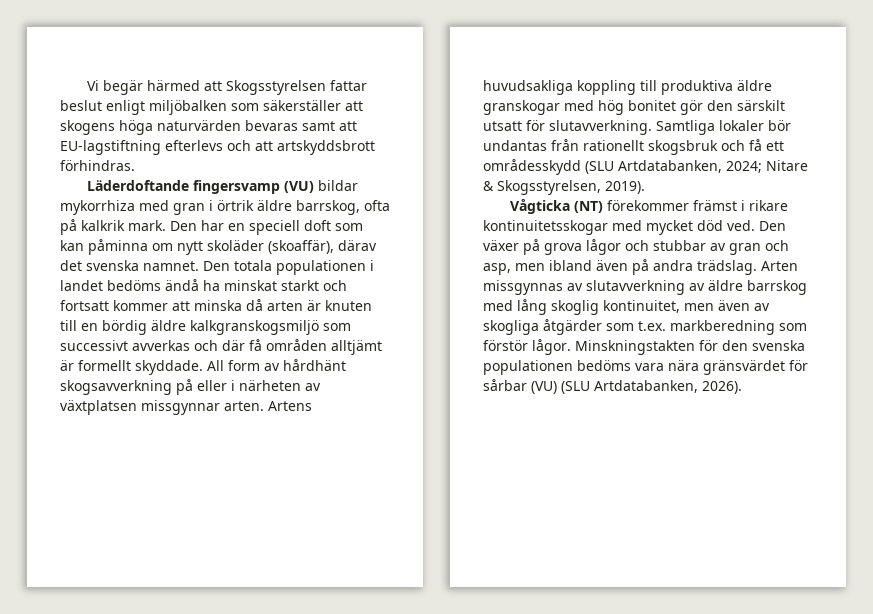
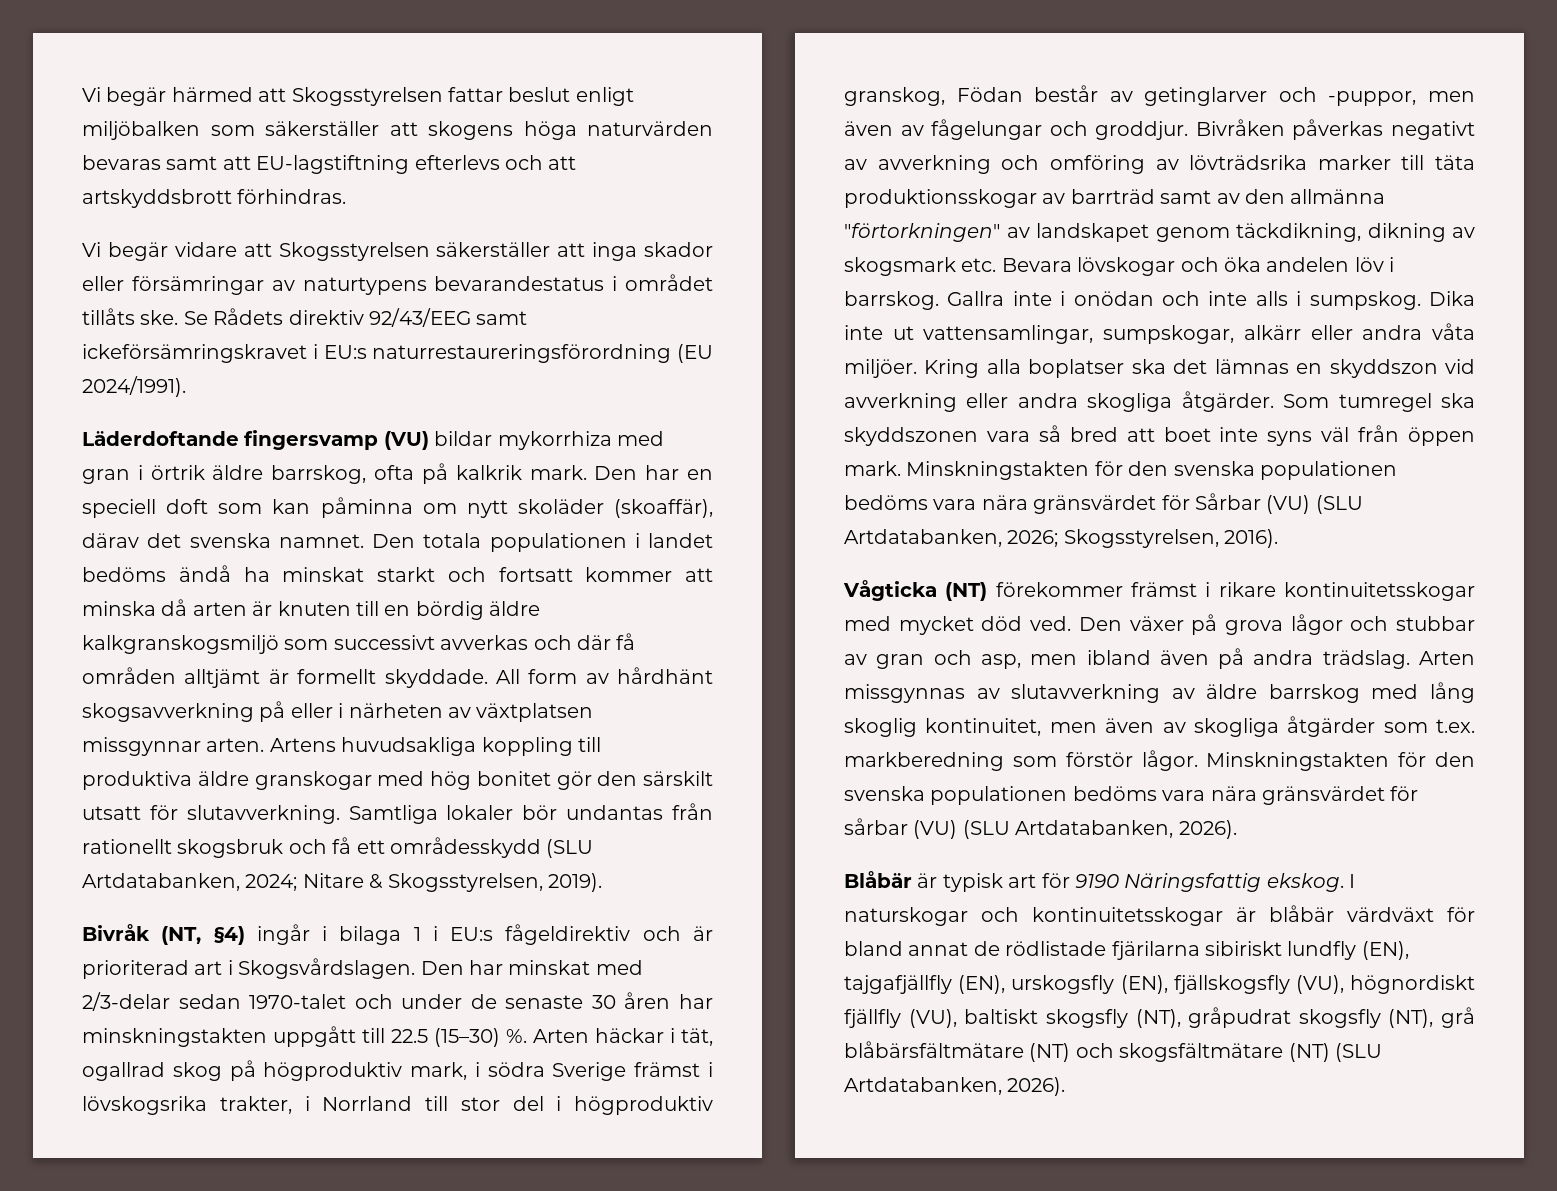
+ Vi begär vidare att Skogsstyrelsen säkerställer att inga skador eller försämringar av naturtypens bevarandestatus i området tillåts ske. Se Rådets direktiv 92/43/EEG samt ickeförsämringskravet i EU:s naturrestaureringsförordning (EU 2024/1991).
+ Bivråk (NT, §4) ingår i bilaga 1 i EU:s fågeldirektiv och är prioriterad art i Skogsvårdslagen. Den har minskat med 2/3-delar sedan 1970-talet och under de senaste 30 åren har minskningstakten uppgått till 22.5 (15–30) %. Arten häckar i tät, ogallrad skog på högproduktiv mark, i södra Sverige främst i lövskogsrika trakter, i Norrland till stor del i högproduktiv granskog, Födan består av getinglarver och -puppor, men även av fågelungar och groddjur. Bivråken påverkas negativt av avverkning och omföring av lövträdsrika marker till täta produktionsskogar av barrträd samt av den allmänna "förtorkningen" av landskapet genom täckdikning, dikning av skogsmark etc. Bevara lövskogar och öka andelen löv i barrskog. Gallra inte i onödan och inte alls i sumpskog. Dika inte ut vattensamlingar, sumpskogar, alkärr eller andra våta miljöer. Kring alla boplatser ska det lämnas en skyddszon vid avverkning eller andra skogliga åtgärder. Som tumregel ska skyddszonen vara så bred att boet inte syns väl från öppen mark. Minskningstakten för den svenska populationen bedöms vara nära gränsvärdet för Sårbar (VU) (SLU Artdatabanken, 2026; Skogsstyrelsen, 2016).
+ Blåbär är typisk art för 9190 Näringsfattig ekskog. I naturskogar och kontinuitetsskogar är blåbär värdväxt för bland annat de rödlistade fjärilarna sibiriskt lundfly (EN), tajgafjällfly (EN), urskogsfly (EN), fjällskogsfly (VU), högnordiskt fjällfly (VU), baltiskt skogsfly (NT), gråpudrat skogsfly (NT), grå blåbärsfältmätare (NT) och skogsfältmätare (NT) (SLU Artdatabanken, 2026).

